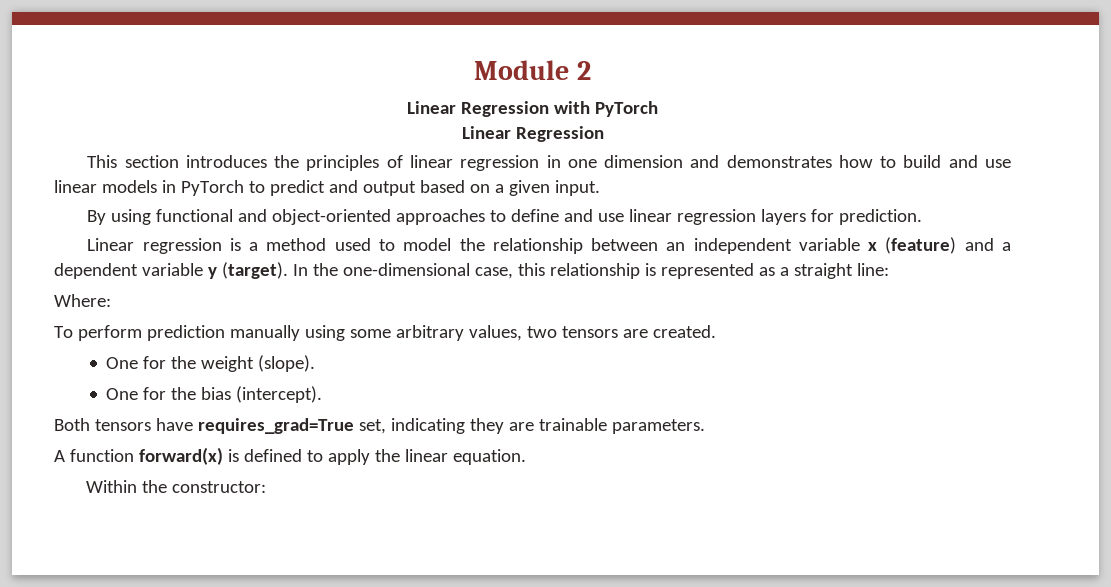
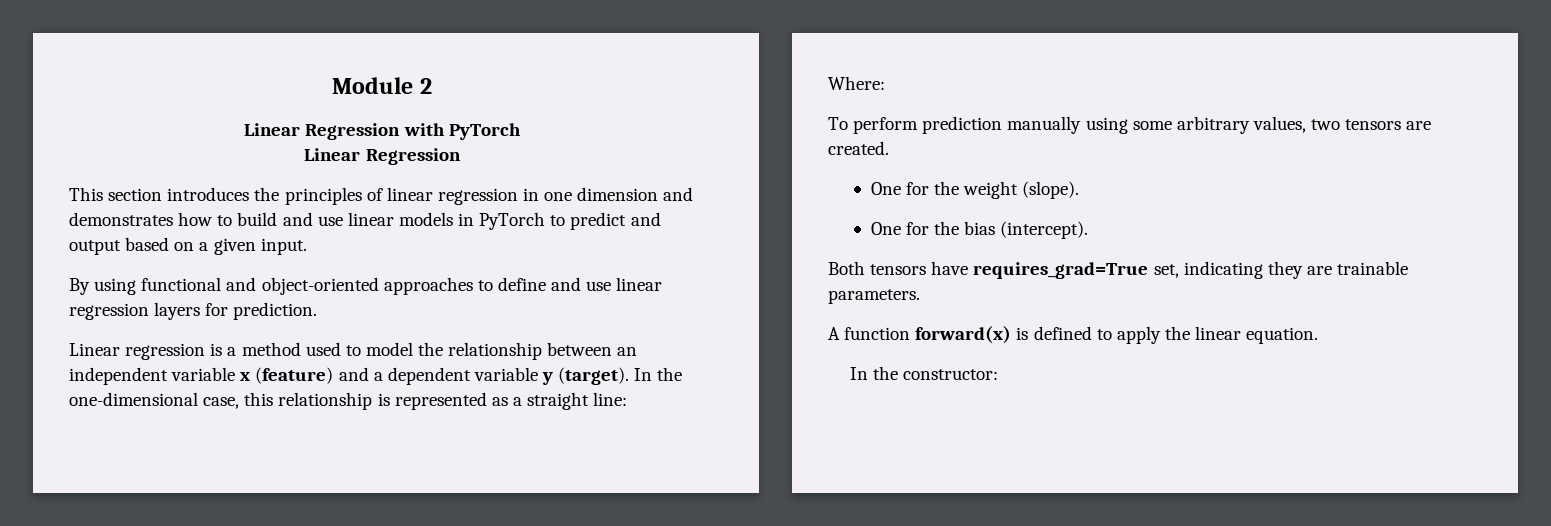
- Within the constructor:
+ In the constructor:

